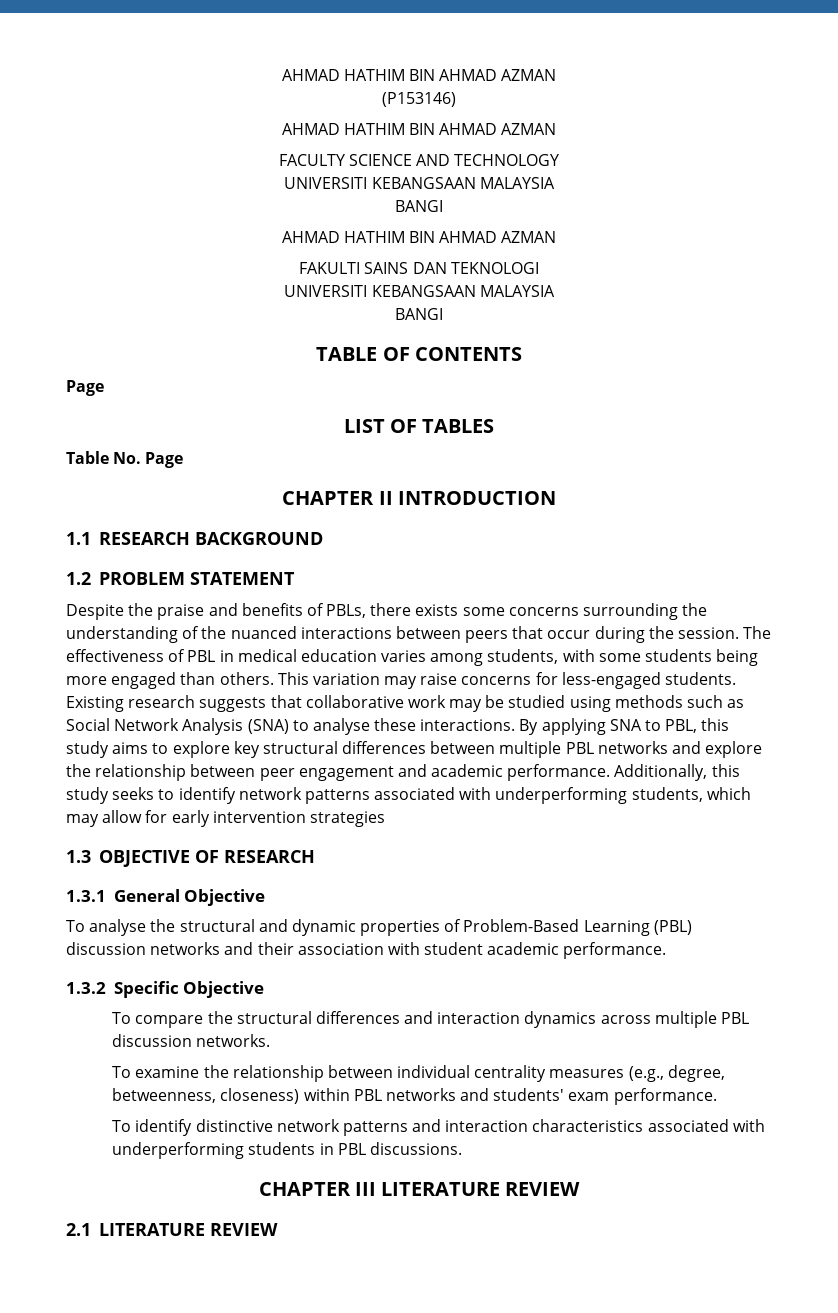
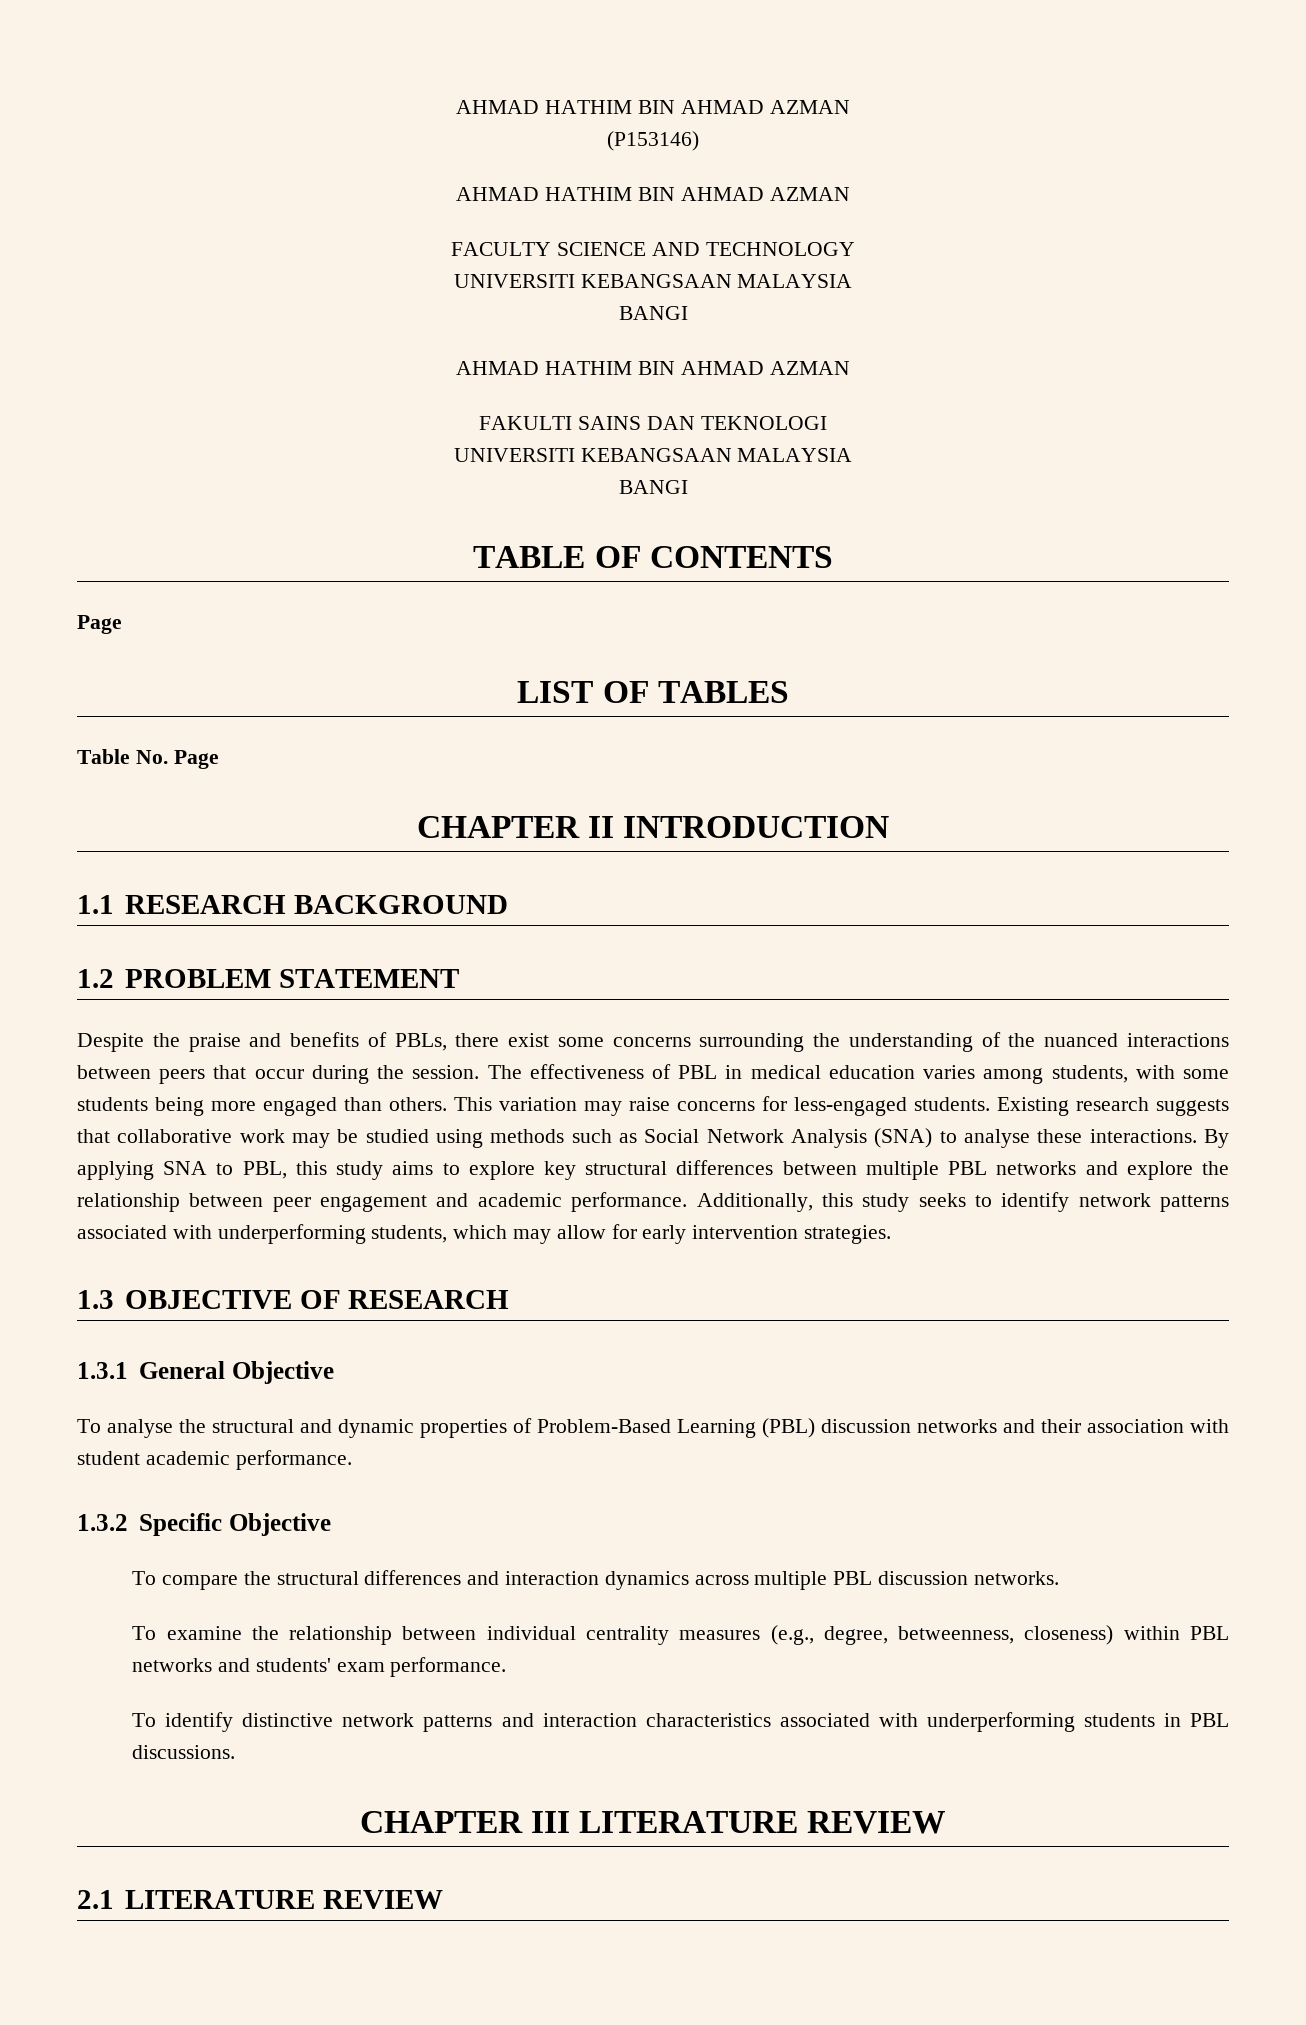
- Despite the praise and benefits of PBLs, there exists some concerns surrounding the understanding of the nuanced interactions between peers that occur during the session.
+ Despite the praise and benefits of PBLs, there exist some concerns surrounding the understanding of the nuanced interactions between peers that occur during the session.
- Additionally, this study seeks to identify network patterns associated with underperforming students, which may allow for early intervention strategies
+ Additionally, this study seeks to identify network patterns associated with underperforming students, which may allow for early intervention strategies.

